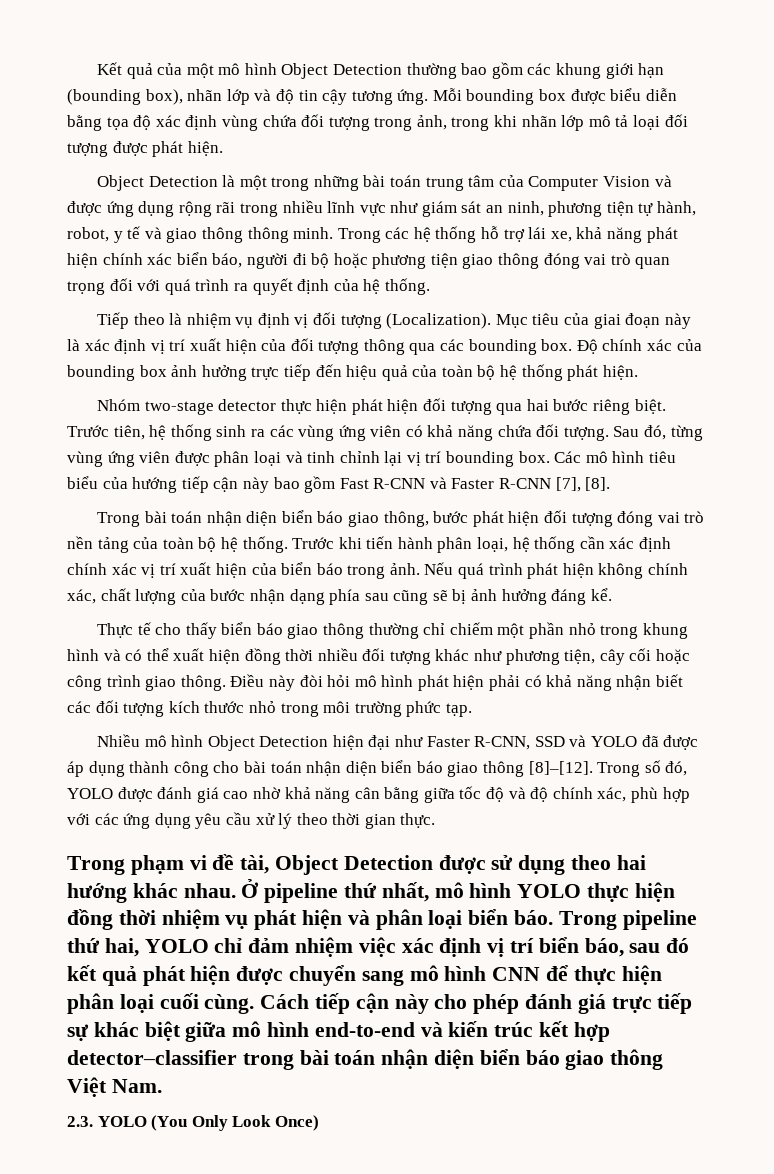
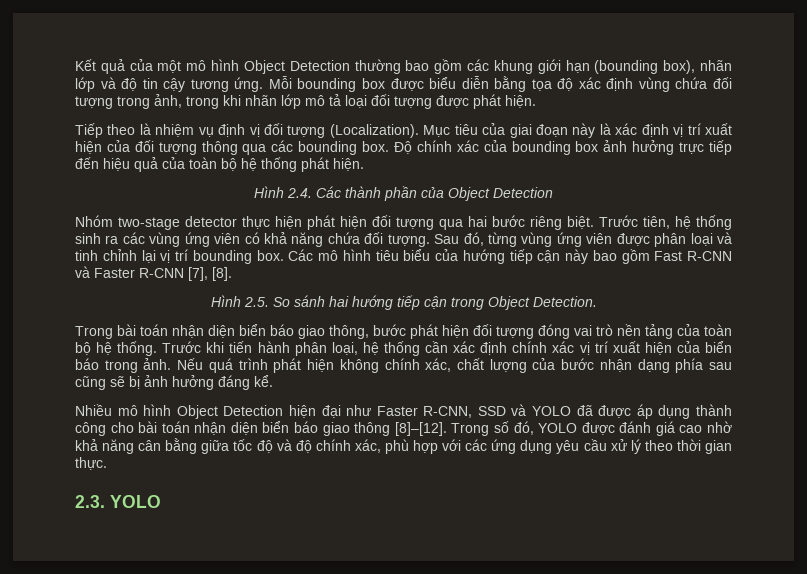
- Object Detection là một trong những bài toán trung tâm của Computer Vision và được ứng dụng rộng rãi trong nhiều lĩnh vực như giám sát an ninh, phương tiện tự hành, robot, y tế và giao thông thông minh. Trong các hệ thống hỗ trợ lái xe, khả năng phát hiện chính xác biển báo, người đi bộ hoặc phương tiện giao thông đóng vai trò quan trọng đối với quá trình ra quyết định của hệ thống.
+ Hình 2.4. Các thành phần của Object Detection
+ Hình 2.5. So sánh hai hướng tiếp cận trong Object Detection.
- Thực tế cho thấy biển báo giao thông thường chỉ chiếm một phần nhỏ trong khung hình và có thể xuất hiện đồng thời nhiều đối tượng khác như phương tiện, cây cối hoặc công trình giao thông. Điều này đòi hỏi mô hình phát hiện phải có khả năng nhận biết các đối tượng kích thước nhỏ trong môi trường phức tạp.
- Trong phạm vi đề tài, Object Detection được sử dụng theo hai hướng khác nhau. Ở pipeline thứ nhất, mô hình YOLO thực hiện đồng thời nhiệm vụ phát hiện và phân loại biển báo. Trong pipeline thứ hai, YOLO chỉ đảm nhiệm việc xác định vị trí biển báo, sau đó kết quả phát hiện được chuyển sang mô hình CNN để thực hiện phân loại cuối cùng. Cách tiếp cận này cho phép đánh giá trực tiếp sự khác biệt giữa mô hình end-to-end và kiến trúc kết hợp detector–classifier trong bài toán nhận diện biển báo giao thông Việt Nam.
- 2.3. YOLO (You Only Look Once)
+ 2.3. YOLO

